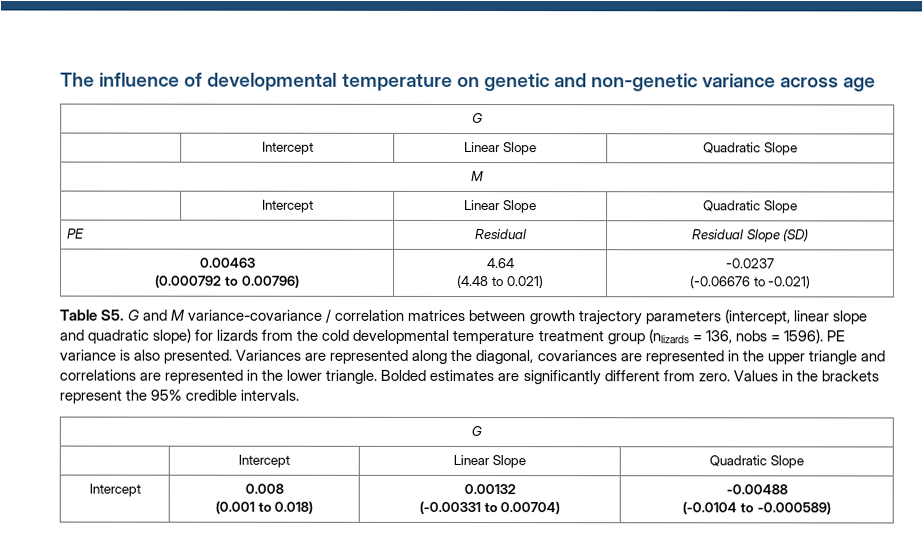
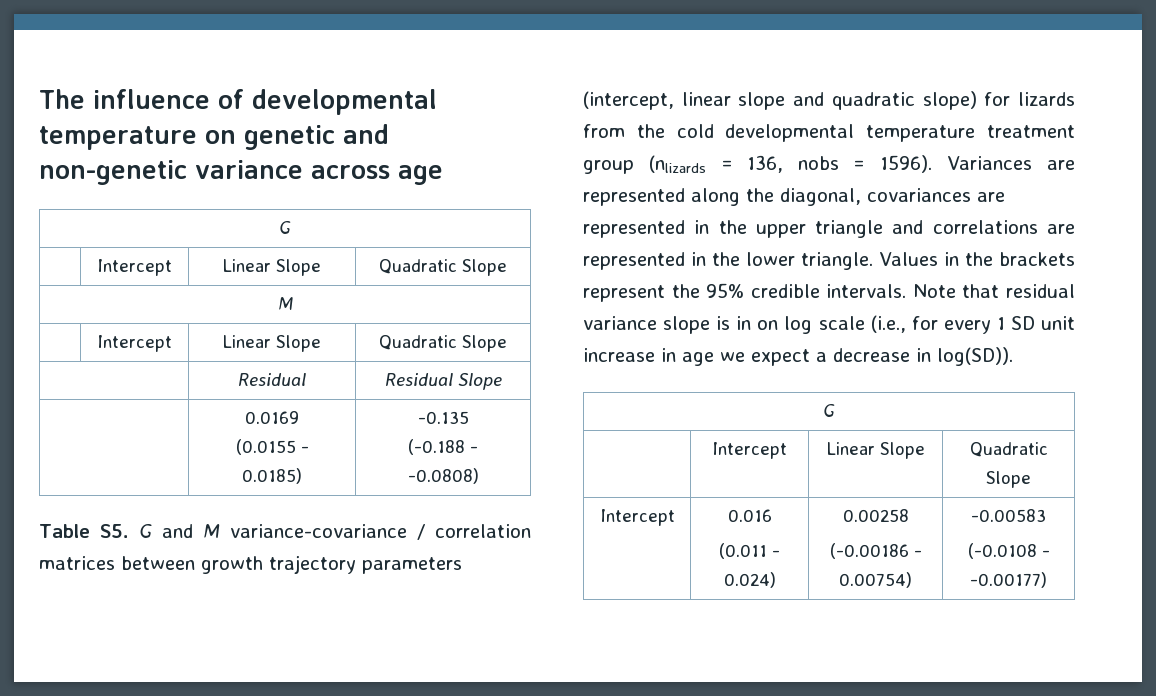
- PE | Residual | Residual Slope (SD)
- 0.00463
- (0.000792 to 0.00796) | 4.64
- (4.48 to 0.021) | -0.0237
- (-0.06676 to -0.021)
+ | Residual | Residual Slope
+ | 0.0169
+ (0.0155 - 0.0185) | -0.135
+ (-0.188 - -0.0808)
- PE variance is also presented.
- Bolded estimates are significantly different from zero.
+ Note that residual variance slope is in on log scale (i.e., for every 1 SD unit increase in age we expect a decrease in log(SD)).
- Intercept | 0.008
- (0.001 to 0.018) | 0.00132
- (-0.00331 to 0.00704) | -0.00488
- (-0.0104 to -0.000589)
+ Intercept | 0.016
+ (0.011 - 0.024) | 0.00258
+ (-0.00186 - 0.00754) | -0.00583
+ (-0.0108 - -0.00177)

